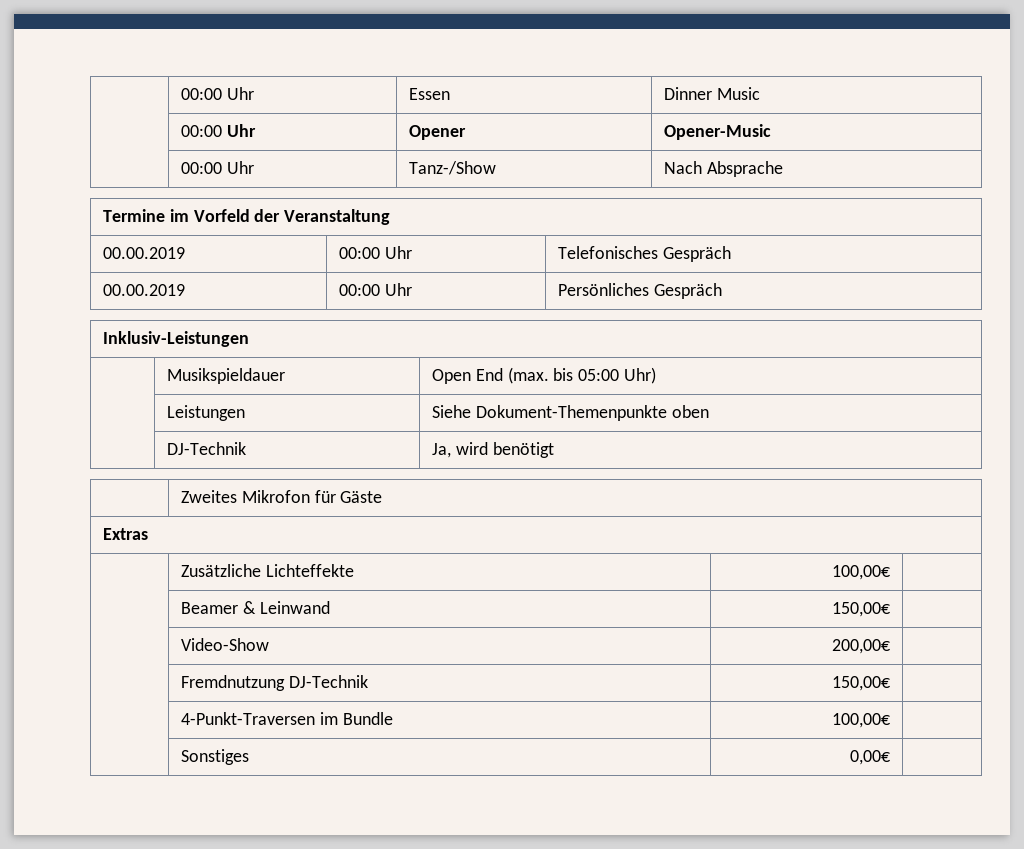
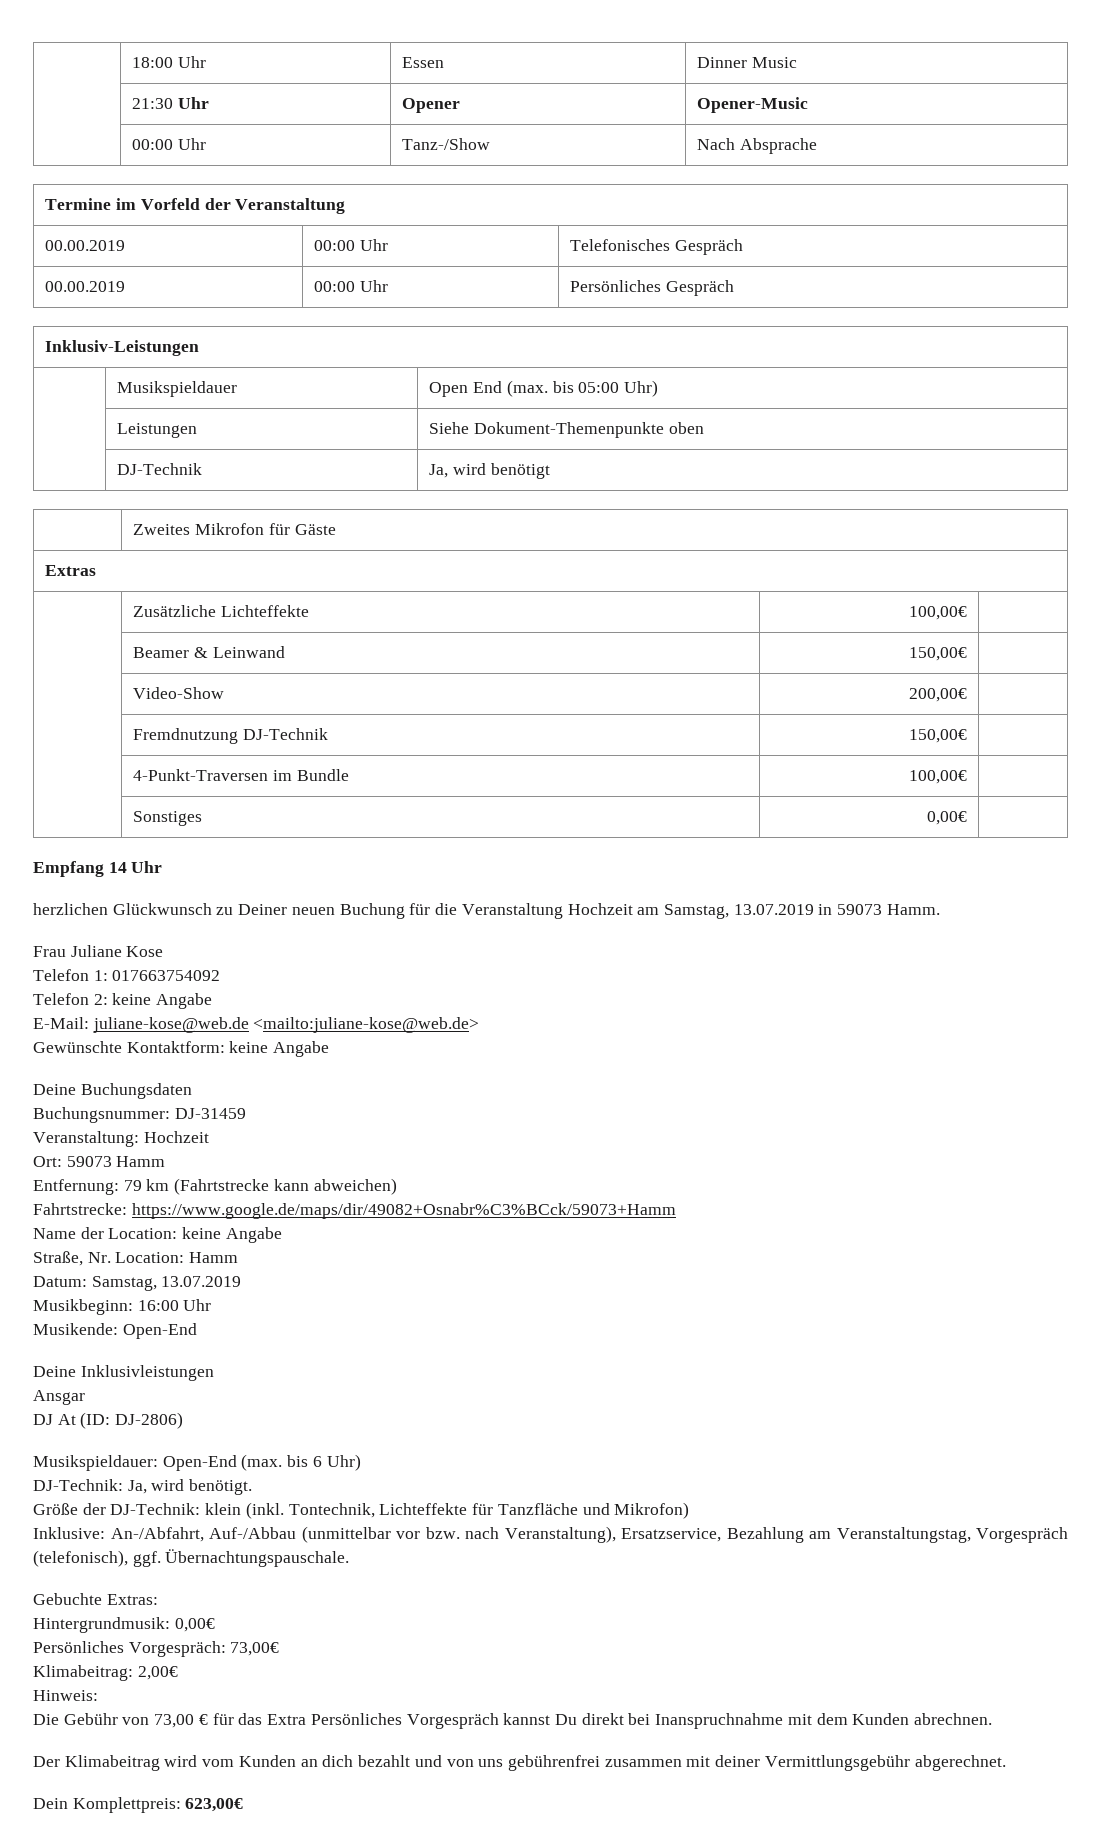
- | 00:00 Uhr | Essen | Dinner Music
+ | 18:00 Uhr | Essen | Dinner Music
- | 00:00 Uhr | Opener | Opener-Music
+ | 21:30 Uhr | Opener | Opener-Music
+ Empfang 14 Uhr
+ herzlichen Glückwunsch zu Deiner neuen Buchung für die Veranstaltung Hochzeit am Samstag, 13.07.2019 in 59073 Hamm.
+ Frau Juliane Kose
+ Telefon 1: 017663754092
+ Telefon 2: keine Angabe
+ E-Mail: juliane-kose@web.de <mailto:juliane-kose@web.de>
+ Gewünschte Kontaktform: keine Angabe
+ Deine Buchungsdaten
+ Buchungsnummer: DJ-31459
+ Veranstaltung: Hochzeit
+ Ort: 59073 Hamm
+ Entfernung: 79 km (Fahrtstrecke kann abweichen)
+ Fahrtstrecke: https://www.google.de/maps/dir/49082+Osnabr%C3%BCck/59073+Hamm
+ Name der Location: keine Angabe
+ Straße, Nr. Location: Hamm
+ Datum: Samstag, 13.07.2019
+ Musikbeginn: 16:00 Uhr
+ Musikende: Open-End
+ Deine Inklusivleistungen
+ Ansgar
+ DJ At (ID: DJ-2806)
+ Musikspieldauer: Open-End (max. bis 6 Uhr)
+ DJ-Technik: Ja, wird benötigt.
+ Größe der DJ-Technik: klein (inkl. Tontechnik, Lichteffekte für Tanzfläche und Mikrofon)
+ Inklusive: An-/Abfahrt, Auf-/Abbau (unmittelbar vor bzw. nach Veranstaltung), Ersatzservice, Bezahlung am Veranstaltungstag, Vorgespräch (telefonisch), ggf. Übernachtungspauschale.
+ Gebuchte Extras:
+ Hintergrundmusik: 0,00€
+ Persönliches Vorgespräch: 73,00€
+ Klimabeitrag: 2,00€
+ Hinweis:
+ Die Gebühr von 73,00 € für das Extra Persönliches Vorgespräch kannst Du direkt bei Inanspruchnahme mit dem Kunden abrechnen.
+ Der Klimabeitrag wird vom Kunden an dich bezahlt und von uns gebührenfrei zusammen mit deiner Vermittlungsgebühr abgerechnet.
+ Dein Komplettpreis: 623,00€

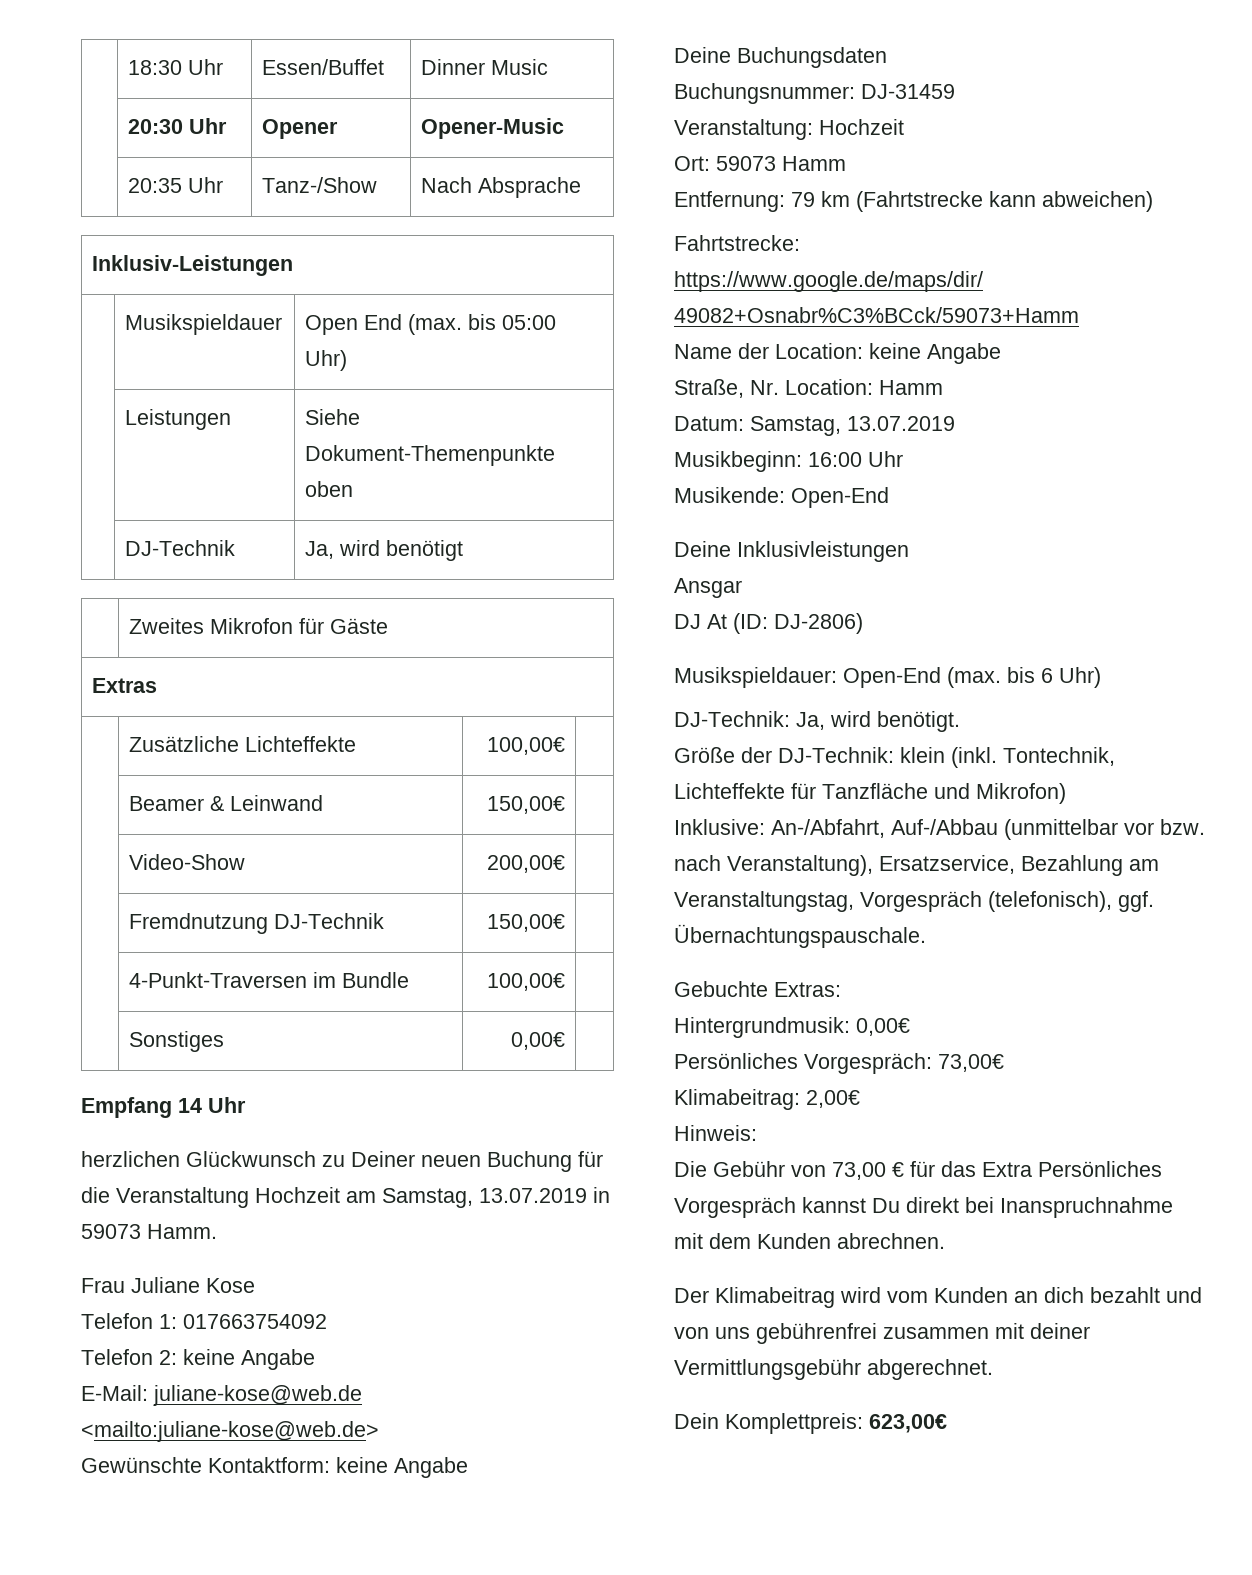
- | 18:00 Uhr | Essen | Dinner Music
+ | 18:30 Uhr | Essen/Buffet | Dinner Music
- | 21:30 Uhr | Opener | Opener-Music
+ | 20:30 Uhr | Opener | Opener-Music
- | 00:00 Uhr | Tanz-/Show | Nach Absprache
+ | 20:35 Uhr | Tanz-/Show | Nach Absprache
- Termine im Vorfeld der Veranstaltung
- 00.00.2019 | 00:00 Uhr | Telefonisches Gespräch
- 00.00.2019 | 00:00 Uhr | Persönliches Gespräch

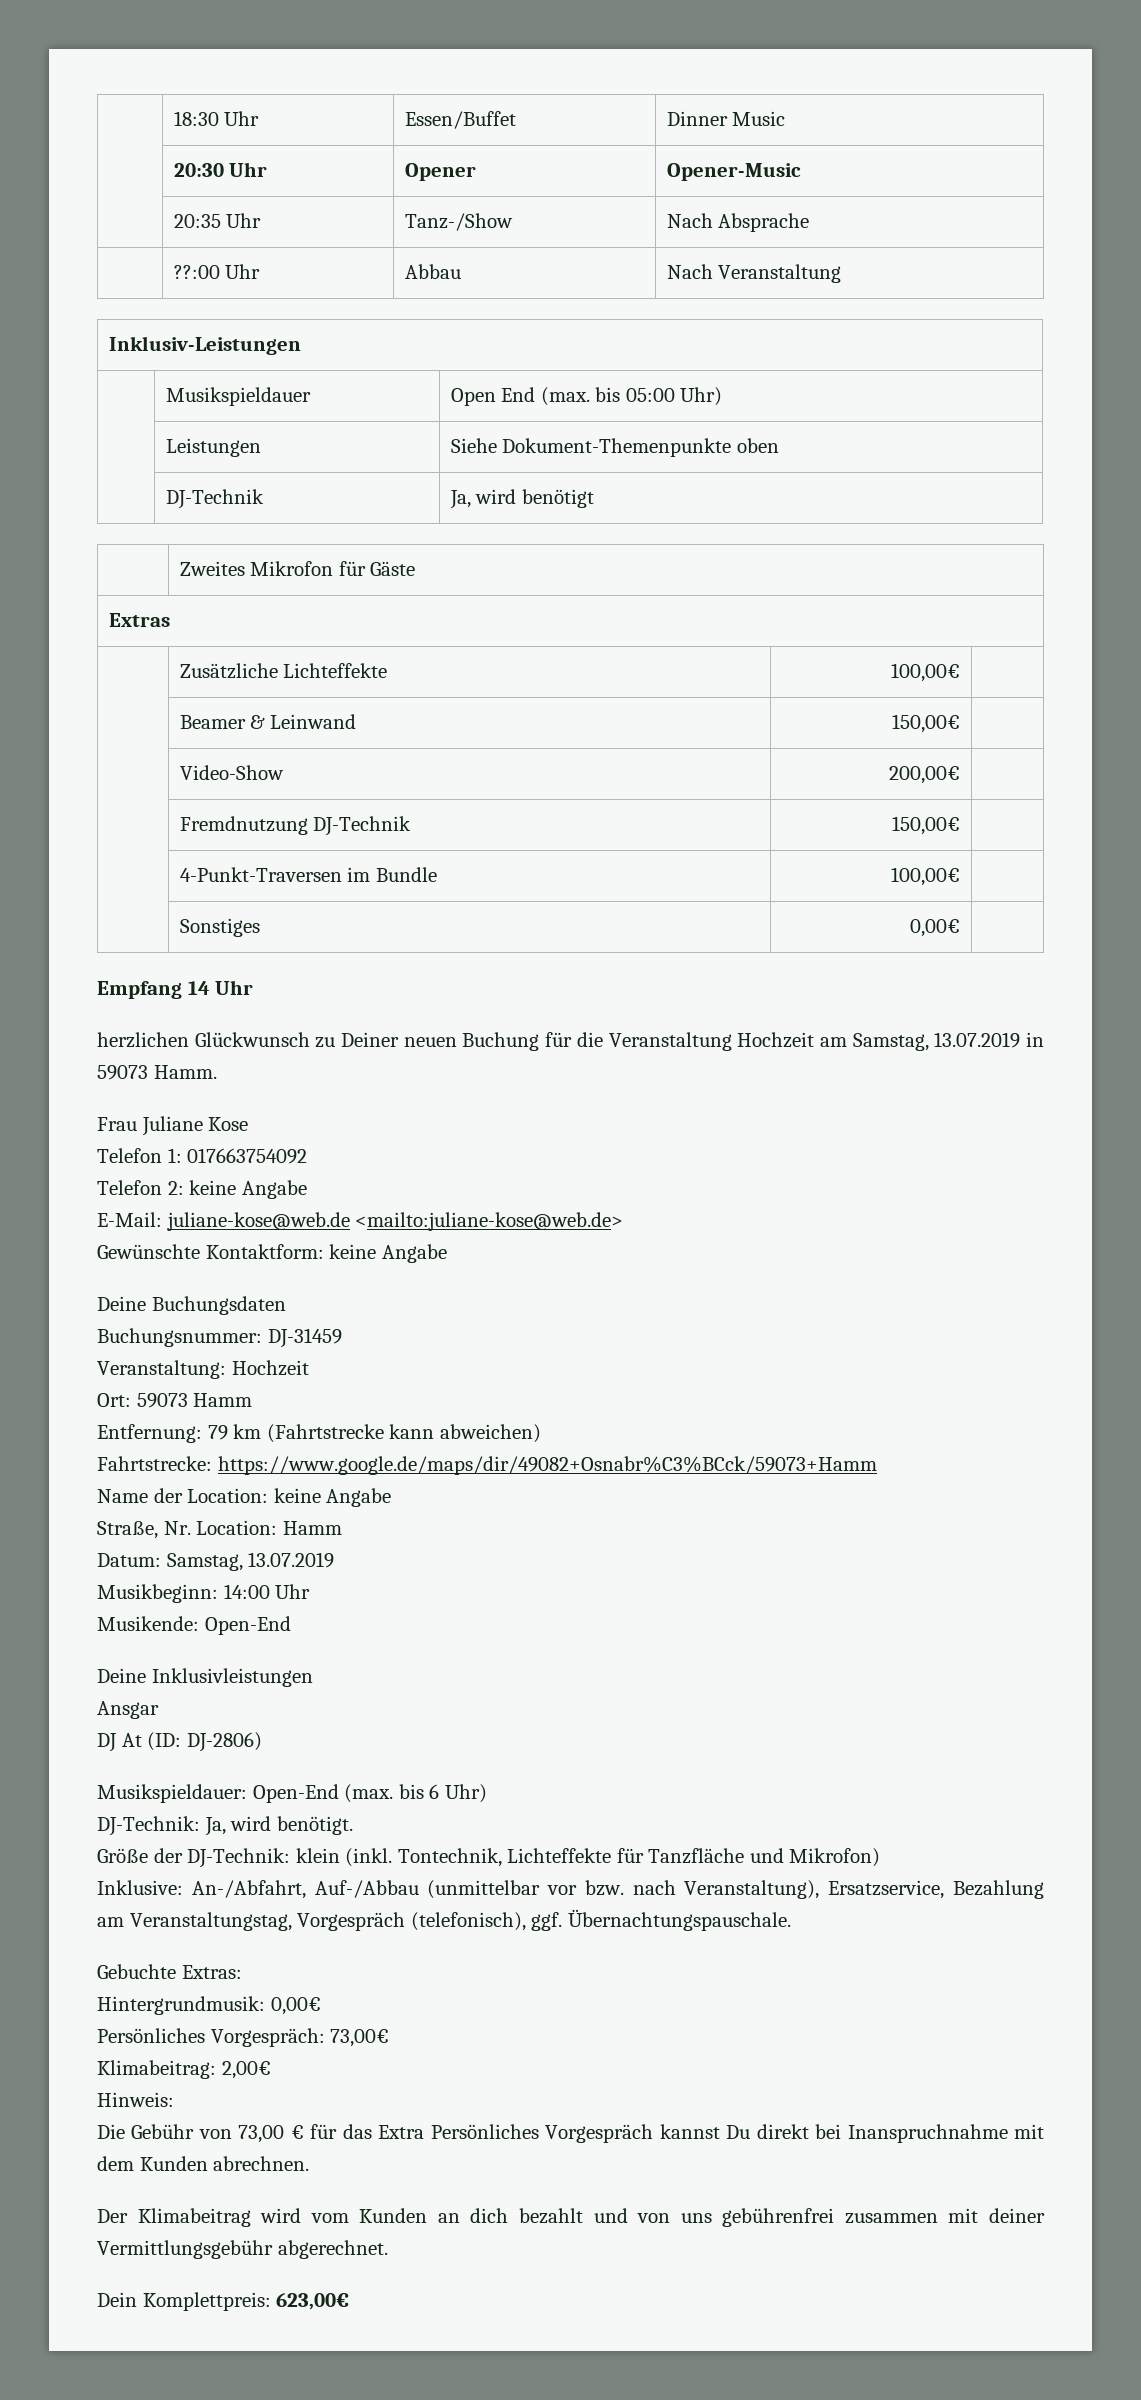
+ | ??:00 Uhr | Abbau | Nach Veranstaltung
- Musikbeginn: 16:00 Uhr
+ Musikbeginn: 14:00 Uhr

